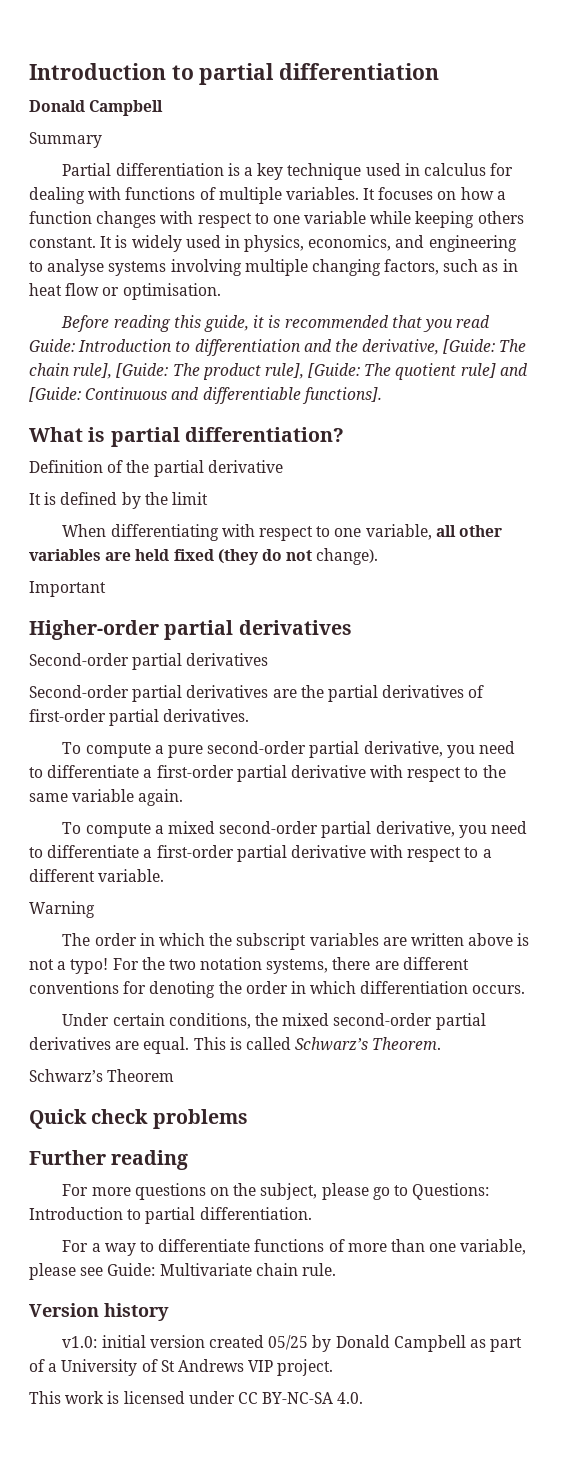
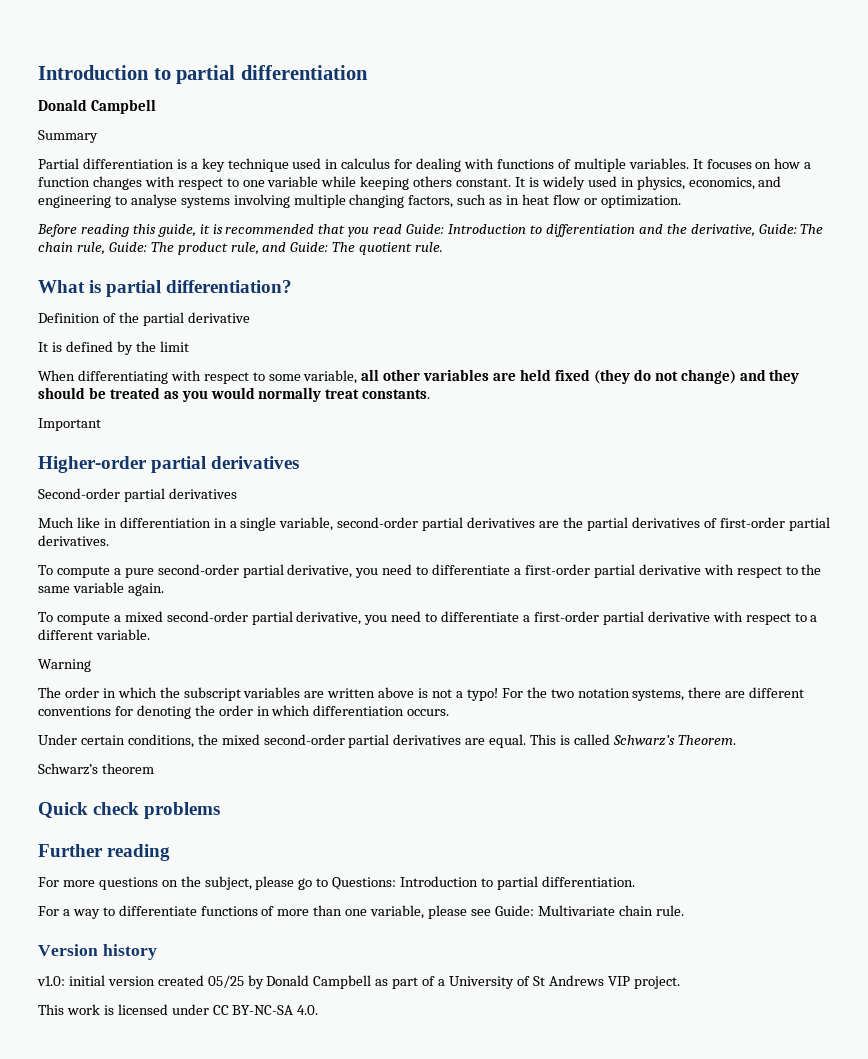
- It is widely used in physics, economics, and engineering to analyse systems involving multiple changing factors, such as in heat flow or optimisation.
+ It is widely used in physics, economics, and engineering to analyse systems involving multiple changing factors, such as in heat flow or optimization.
- Before reading this guide, it is recommended that you read Guide: Introduction to differentiation and the derivative, [Guide: The chain rule], [Guide: The product rule], [Guide: The quotient rule] and [Guide: Continuous and differentiable functions].
+ Before reading this guide, it is recommended that you read Guide: Introduction to differentiation and the derivative, Guide: The chain rule, Guide: The product rule, and Guide: The quotient rule.
- When differentiating with respect to one variable, all other variables are held fixed (they do not change).
+ When differentiating with respect to some variable, all other variables are held fixed (they do not change) and they should be treated as you would normally treat constants.
- Second-order partial derivatives are the partial derivatives of first-order partial derivatives.
+ Much like in differentiation in a single variable, second-order partial derivatives are the partial derivatives of first-order partial derivatives.
- Schwarz’s Theorem
+ Schwarz’s theorem

